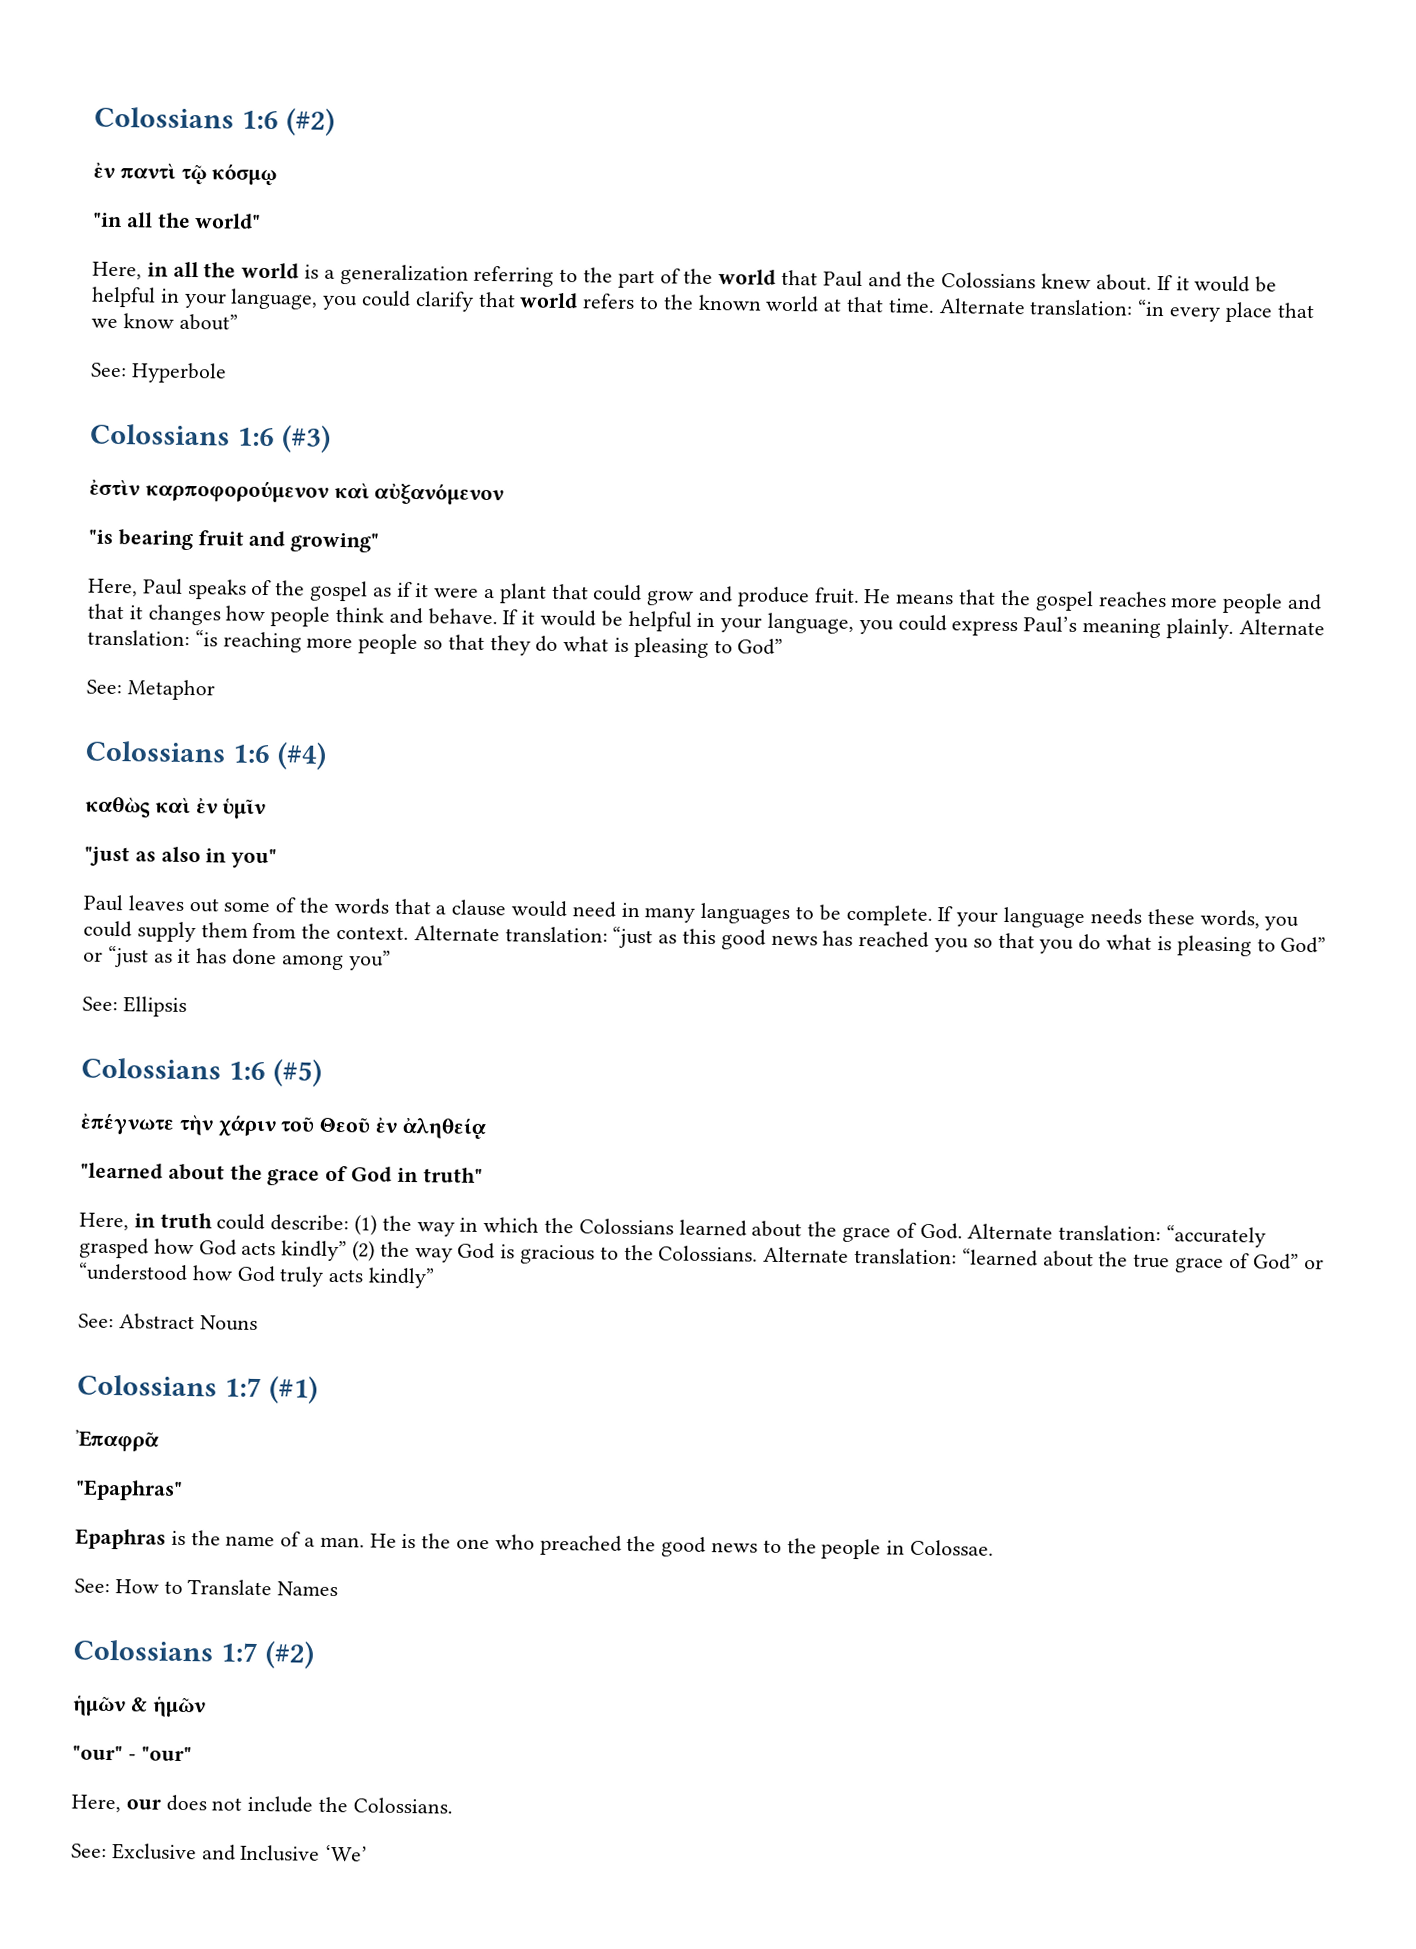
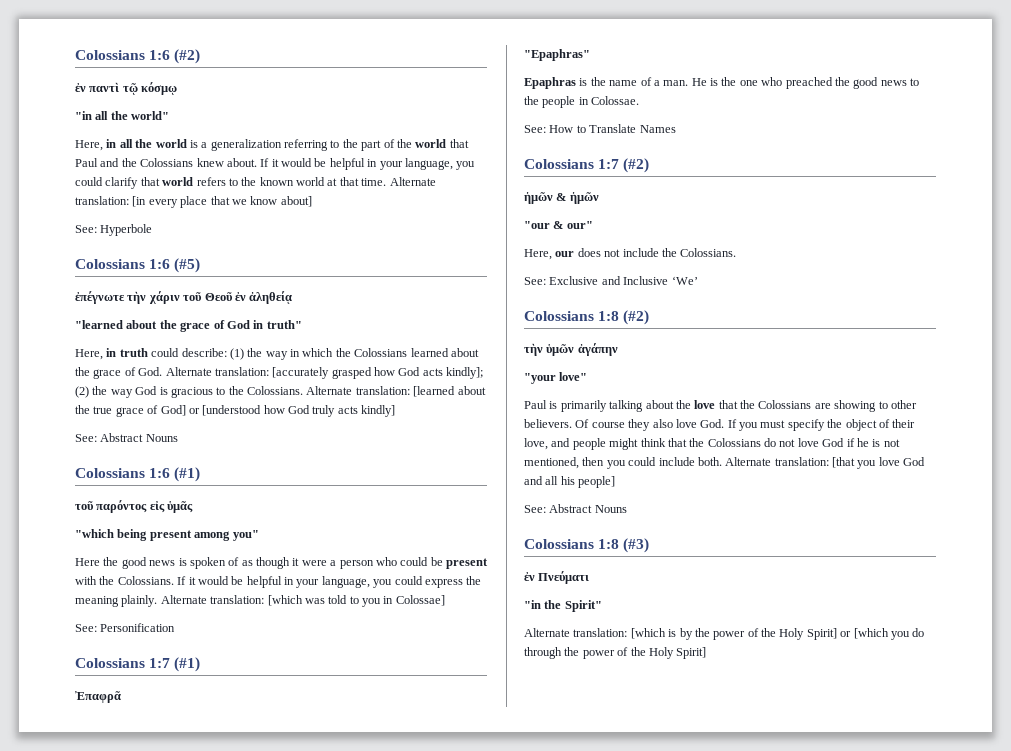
- Alternate translation: “in every place that we know about”
+ Alternate translation: [in every place that we know about]
- Colossians 1:6 (#3)
- ἐστὶν καρποφορούμενον καὶ αὐξανόμενον
- "is bearing fruit and growing"
- Here, Paul speaks of the gospel as if it were a plant that could grow and produce fruit. He means that the gospel reaches more people and that it changes how people think and behave. If it would be helpful in your language, you could express Paul’s meaning plainly. Alternate translation: “is reaching more people so that they do what is pleasing to God”
- See: Metaphor
- Colossians 1:6 (#4)
- καθὼς καὶ ἐν ὑμῖν
- "just as also in you"
- Paul leaves out some of the words that a clause would need in many languages to be complete. If your language needs these words, you could supply them from the context. Alternate translation: “just as this good news has reached you so that you do what is pleasing to God” or “just as it has done among you”
- See: Ellipsis
- Here, in truth could describe: (1) the way in which the Colossians learned about the grace of God. Alternate translation: “accurately grasped how God acts kindly” (2) the way God is gracious to the Colossians.
+ Here, in truth could describe: (1) the way in which the Colossians learned about the grace of God. Alternate translation: [accurately grasped how God acts kindly]; (2) the way God is gracious to the Colossians.
- Alternate translation: “learned about the true grace of God” or “understood how God truly acts kindly”
+ Alternate translation: [learned about the true grace of God] or [understood how God truly acts kindly]
  See: Abstract Nouns
+ Colossians 1:6 (#1)
+ τοῦ παρόντος εἰς ὑμᾶς
+ "which being present among you"
+ Here the good news is spoken of as though it were a person who could be present with the Colossians. If it would be helpful in your language, you could express the meaning plainly. Alternate translation: [which was told to you in Colossae]
+ See: Personification
- "our" - "our"
+ "our & our"
+ Colossians 1:8 (#2)
+ τὴν ὑμῶν ἀγάπην
+ "your love"
+ Paul is primarily talking about the love that the Colossians are showing to other believers. Of course they also love God. If you must specify the object of their love, and people might think that the Colossians do not love God if he is not mentioned, then you could include both. Alternate translation: [that you love God and all his people]
+ See: Abstract Nouns
+ Colossians 1:8 (#3)
+ ἐν Πνεύματι
+ "in the Spirit"
+ Alternate translation: [which is by the power of the Holy Spirit] or [which you do through the power of the Holy Spirit]

